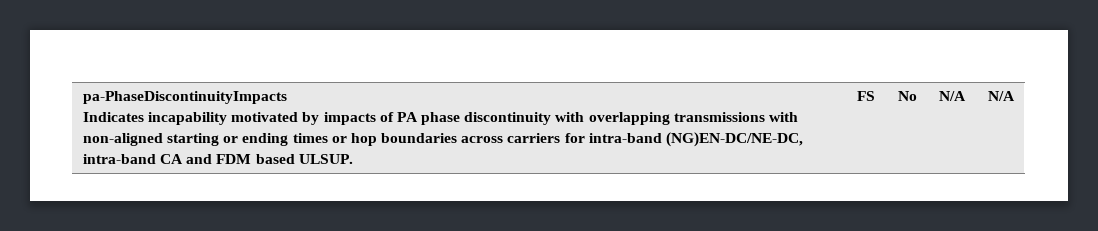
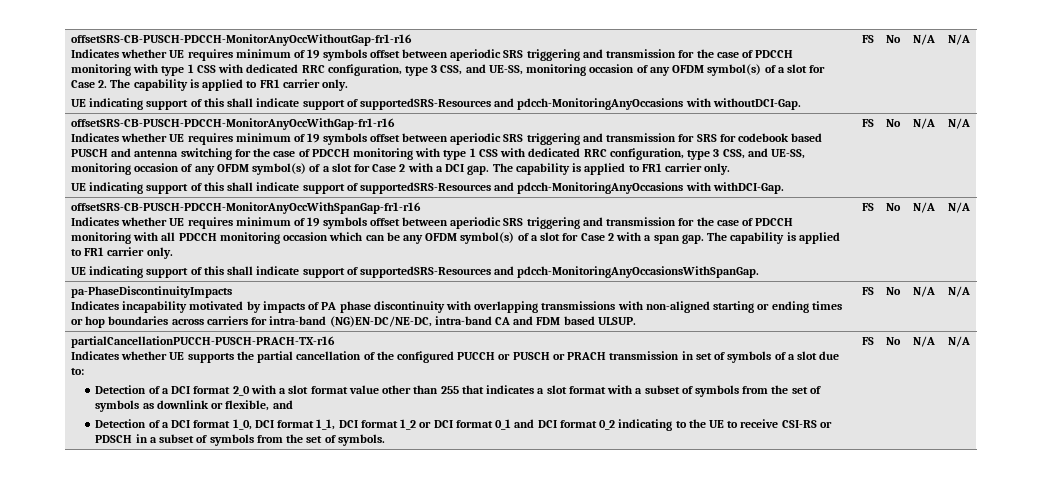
+ offsetSRS-CB-PUSCH-PDCCH-MonitorAnyOccWithoutGap-fr1-r16
+ Indicates whether UE requires minimum of 19 symbols offset between aperiodic SRS triggering and transmission for the case of PDCCH monitoring with type 1 CSS with dedicated RRC configuration, type 3 CSS, and UE-SS, monitoring occasion of any OFDM symbol(s) of a slot for Case 2. The capability is applied to FR1 carrier only.
+ UE indicating support of this shall indicate support of supportedSRS-Resources and pdcch-MonitoringAnyOccasions with withoutDCI-Gap. | FS | No | N/A | N/A
+ offsetSRS-CB-PUSCH-PDCCH-MonitorAnyOccWithGap-fr1-r16
+ Indicates whether UE requires minimum of 19 symbols offset between aperiodic SRS triggering and transmission for SRS for codebook based PUSCH and antenna switching for the case of PDCCH monitoring with type 1 CSS with dedicated RRC configuration, type 3 CSS, and UE-SS, monitoring occasion of any OFDM symbol(s) of a slot for Case 2 with a DCI gap. The capability is applied to FR1 carrier only.
+ UE indicating support of this shall indicate support of supportedSRS-Resources and pdcch-MonitoringAnyOccasions with withDCI-Gap. | FS | No | N/A | N/A
+ offsetSRS-CB-PUSCH-PDCCH-MonitorAnyOccWithSpanGap-fr1-r16
+ Indicates whether UE requires minimum of 19 symbols offset between aperiodic SRS triggering and transmission for the case of PDCCH monitoring with all PDCCH monitoring occasion which can be any OFDM symbol(s) of a slot for Case 2 with a span gap. The capability is applied to FR1 carrier only.
+ UE indicating support of this shall indicate support of supportedSRS-Resources and pdcch-MonitoringAnyOccasionsWithSpanGap. | FS | No | N/A | N/A
+ partialCancellationPUCCH-PUSCH-PRACH-TX-r16
+ Indicates whether UE supports the partial cancellation of the configured PUCCH or PUSCH or PRACH transmission in set of symbols of a slot due to:
+ Detection of a DCI format 2_0 with a slot format value other than 255 that indicates a slot format with a subset of symbols from the set of symbols as downlink or flexible, and
+ Detection of a DCI format 1_0, DCI format 1_1, DCI format 1_2 or DCI format 0_1 and DCI format 0_2 indicating to the UE to receive CSI-RS or PDSCH in a subset of symbols from the set of symbols. | FS | No | N/A | N/A

